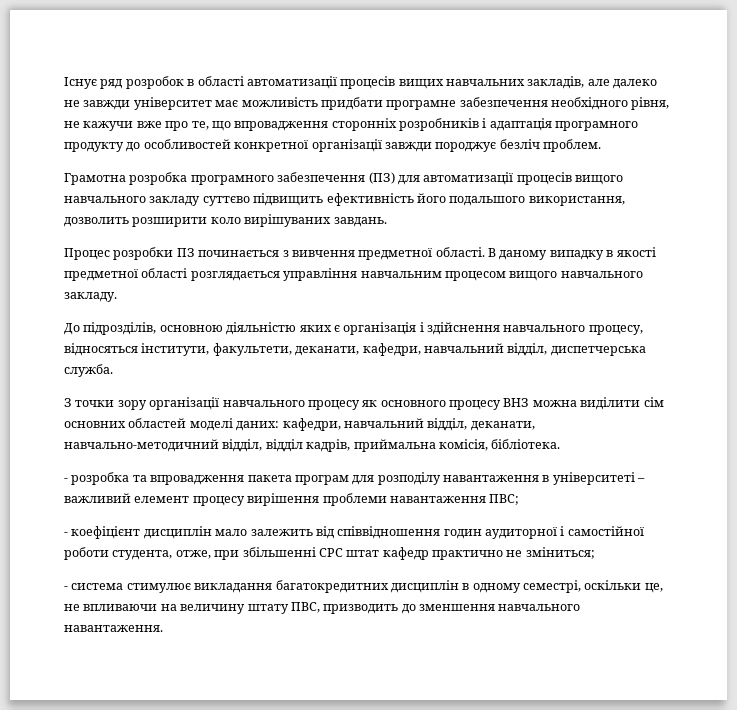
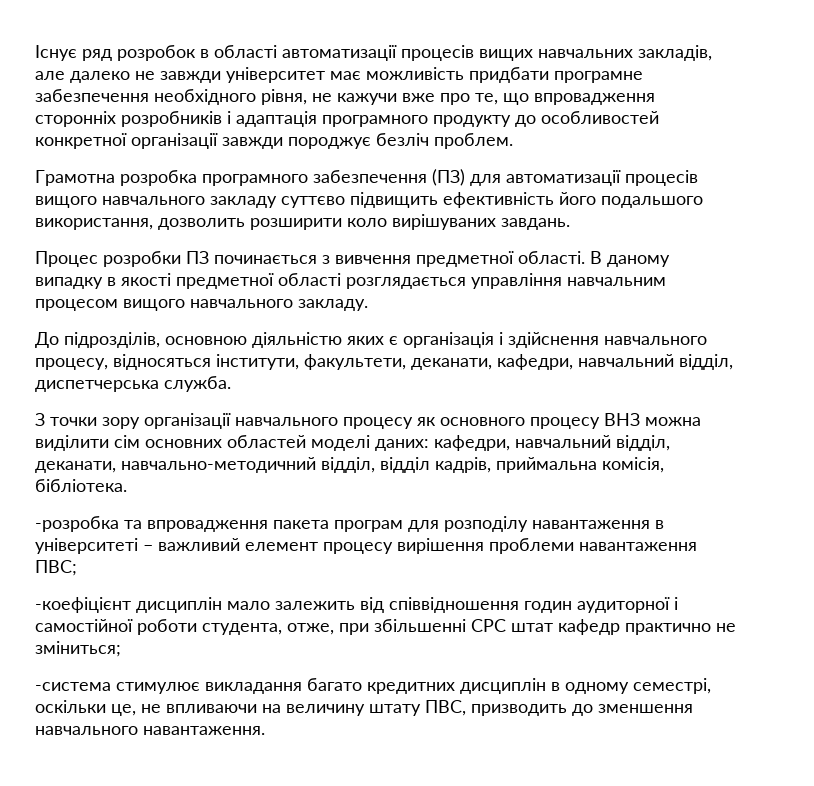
- - розробка та впровадження пакета програм для розподілу навантаження в університеті – важливий елемент процесу вирішення проблеми навантаження ПВС;
+ -розробка та впровадження пакета програм для розподілу навантаження в університеті – важливий елемент процесу вирішення проблеми навантаження ПВС;
- - коефіцієнт дисциплін мало залежить від співвідношення годин аудиторної і самостійної роботи студента, отже, при збільшенні СРС штат кафедр практично не зміниться;
+ -коефіцієнт дисциплін мало залежить від співвідношення годин аудиторної і самостійної роботи студента, отже, при збільшенні СРС штат кафедр практично не зміниться;
- - система стимулює викладання багатокредитних дисциплін в одному семестрі, оскільки це, не впливаючи на величину штату ПВС, призводить до зменшення навчального навантаження.
+ -система стимулює викладання багато кредитних дисциплін в одному семестрі, оскільки це, не впливаючи на величину штату ПВС, призводить до зменшення навчального навантаження.

